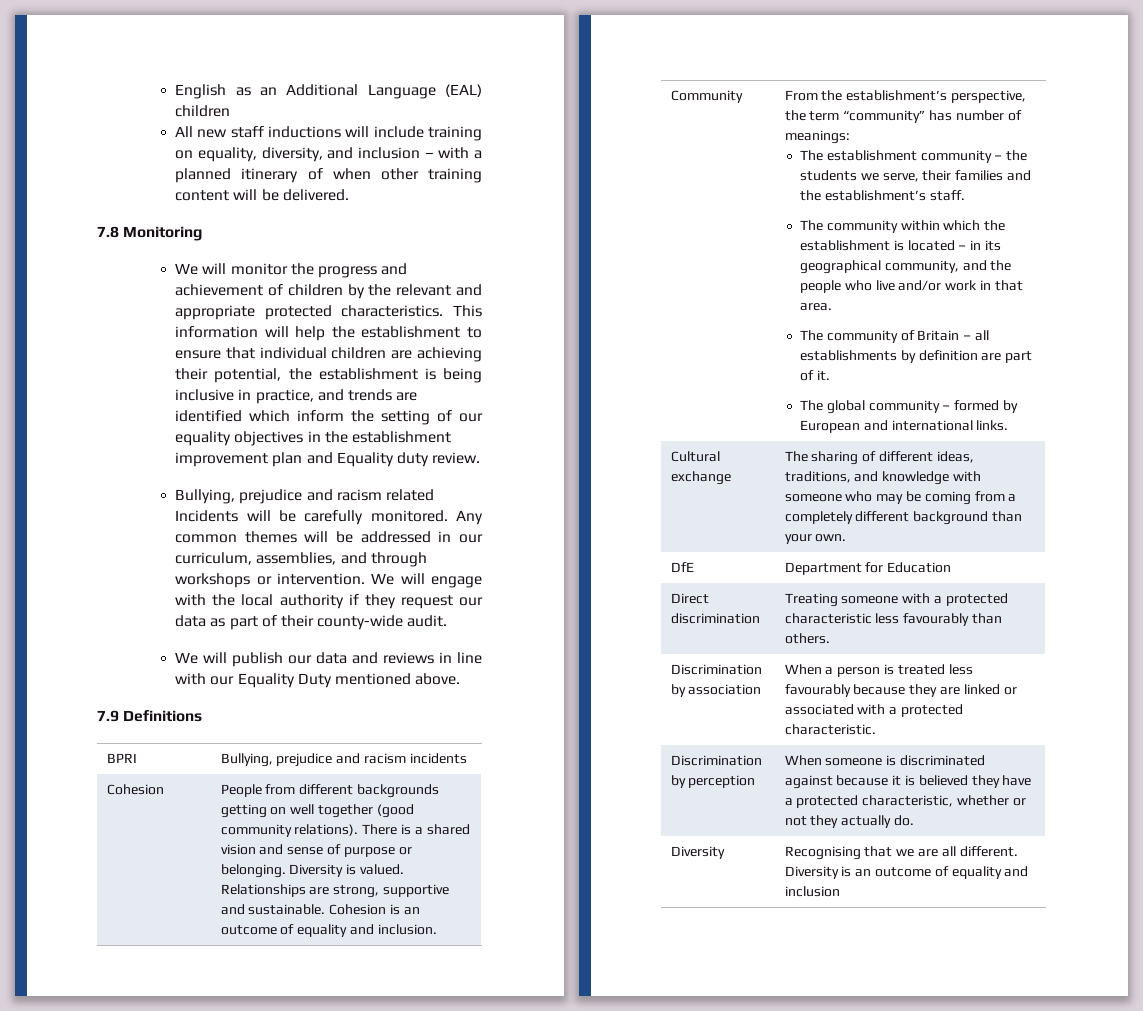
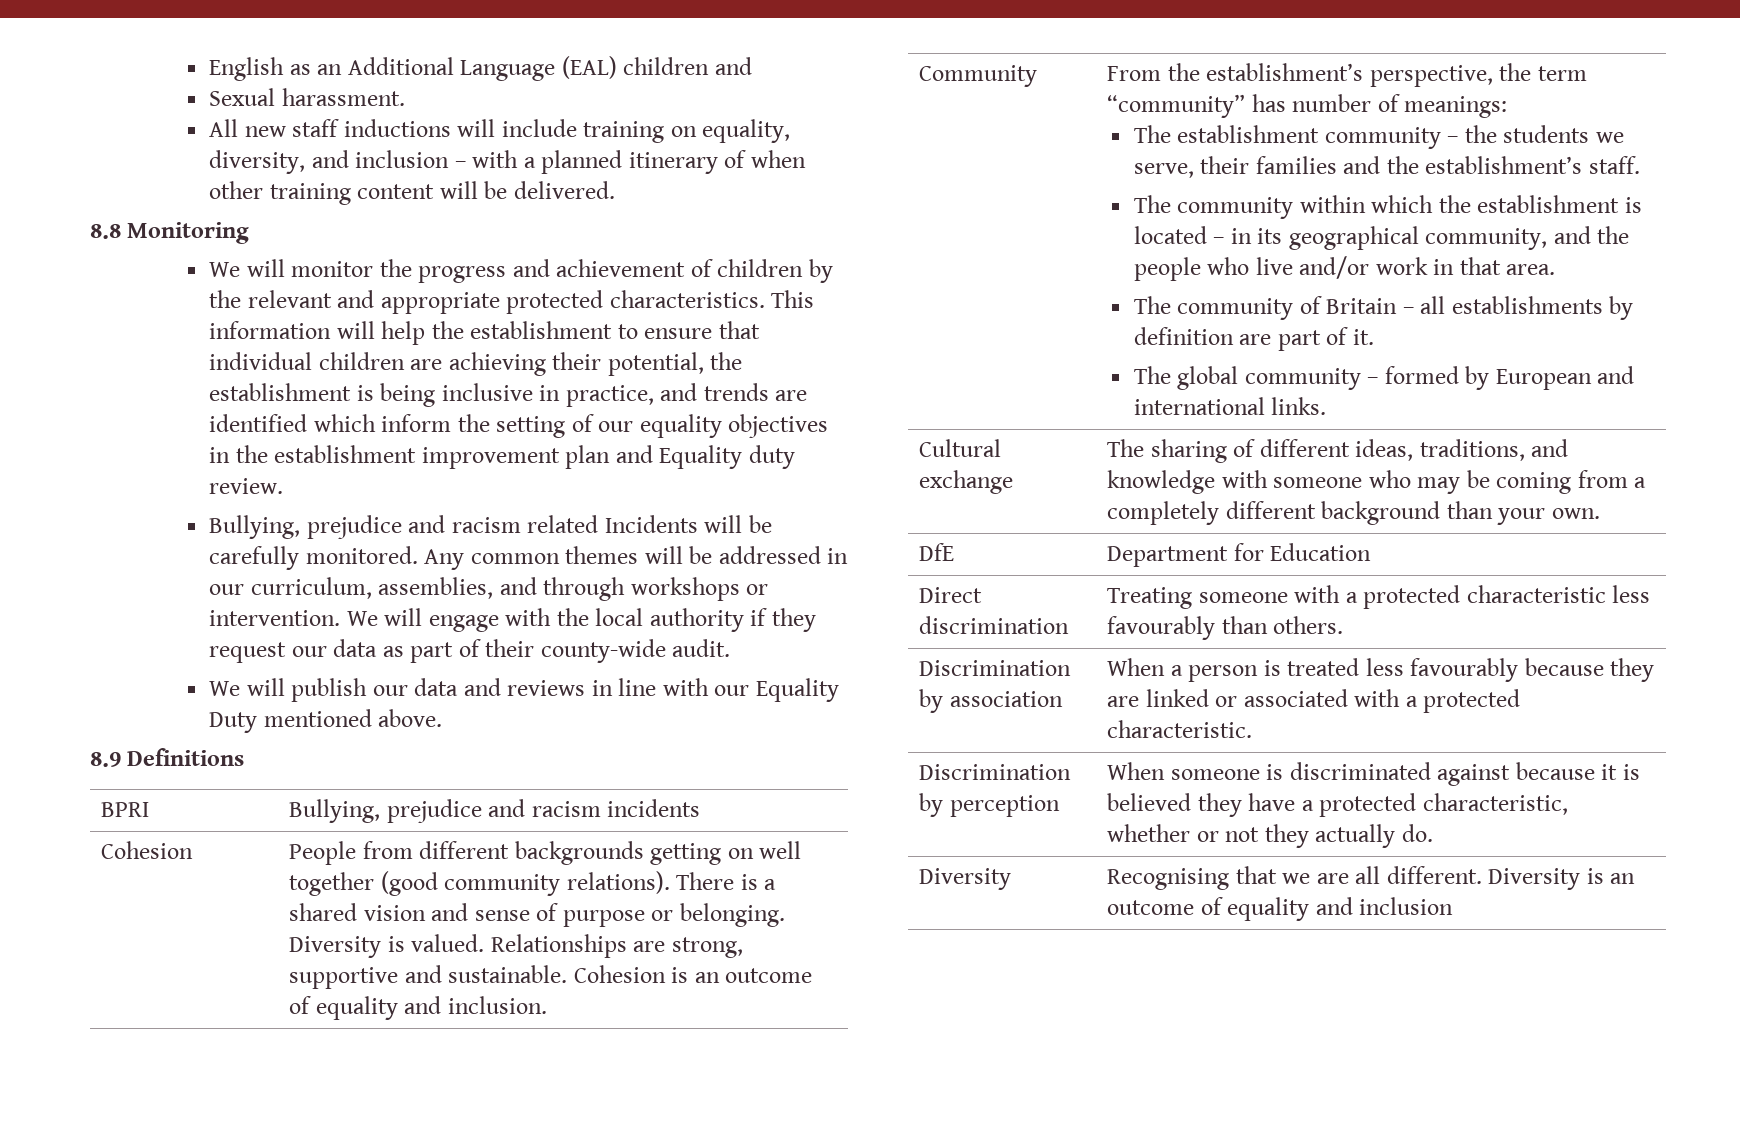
- English as an Additional Language (EAL) children
+ English as an Additional Language (EAL) children and
+ Sexual harassment.
- 7.8 Monitoring
+ 8.8 Monitoring
- 7.9 Definitions
+ 8.9 Definitions

